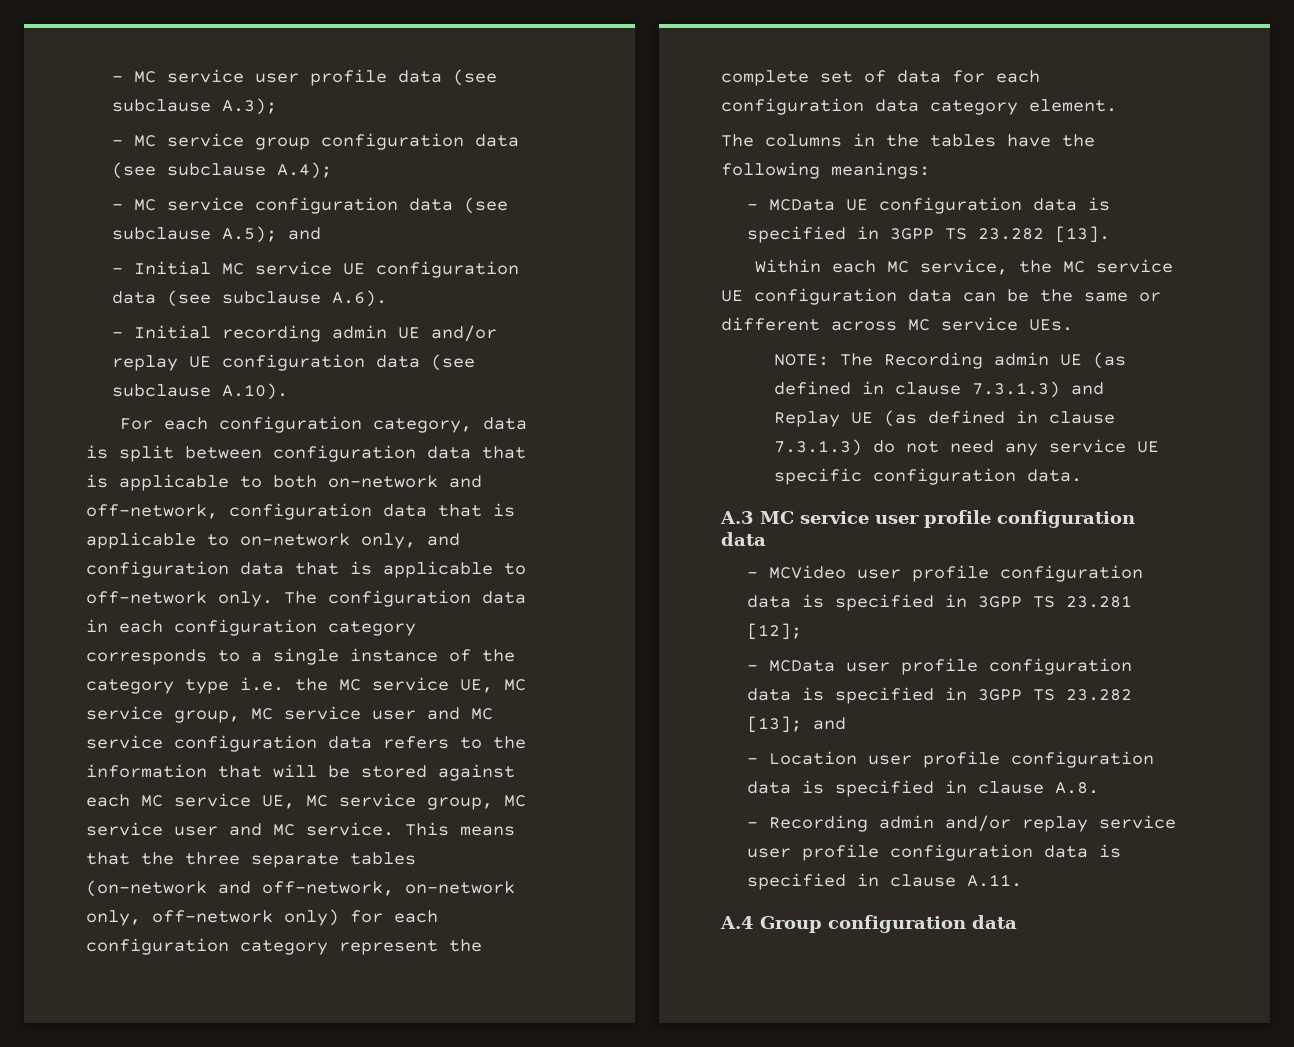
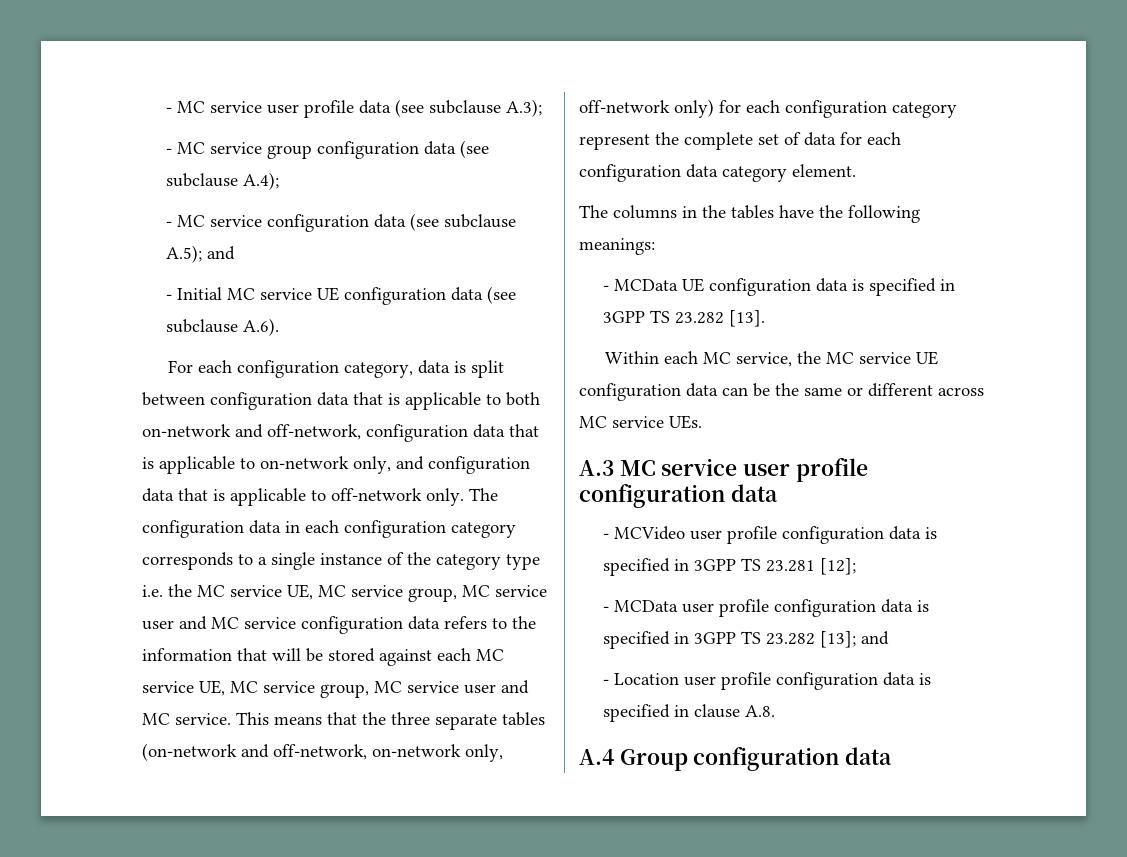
- - Initial recording admin UE and/or replay UE configuration data (see subclause A.10).
- NOTE: The Recording admin UE (as defined in clause 7.3.1.3) and Replay UE (as defined in clause 7.3.1.3) do not need any service UE specific configuration data.
- - Recording admin and/or replay service user profile configuration data is specified in clause A.11.

